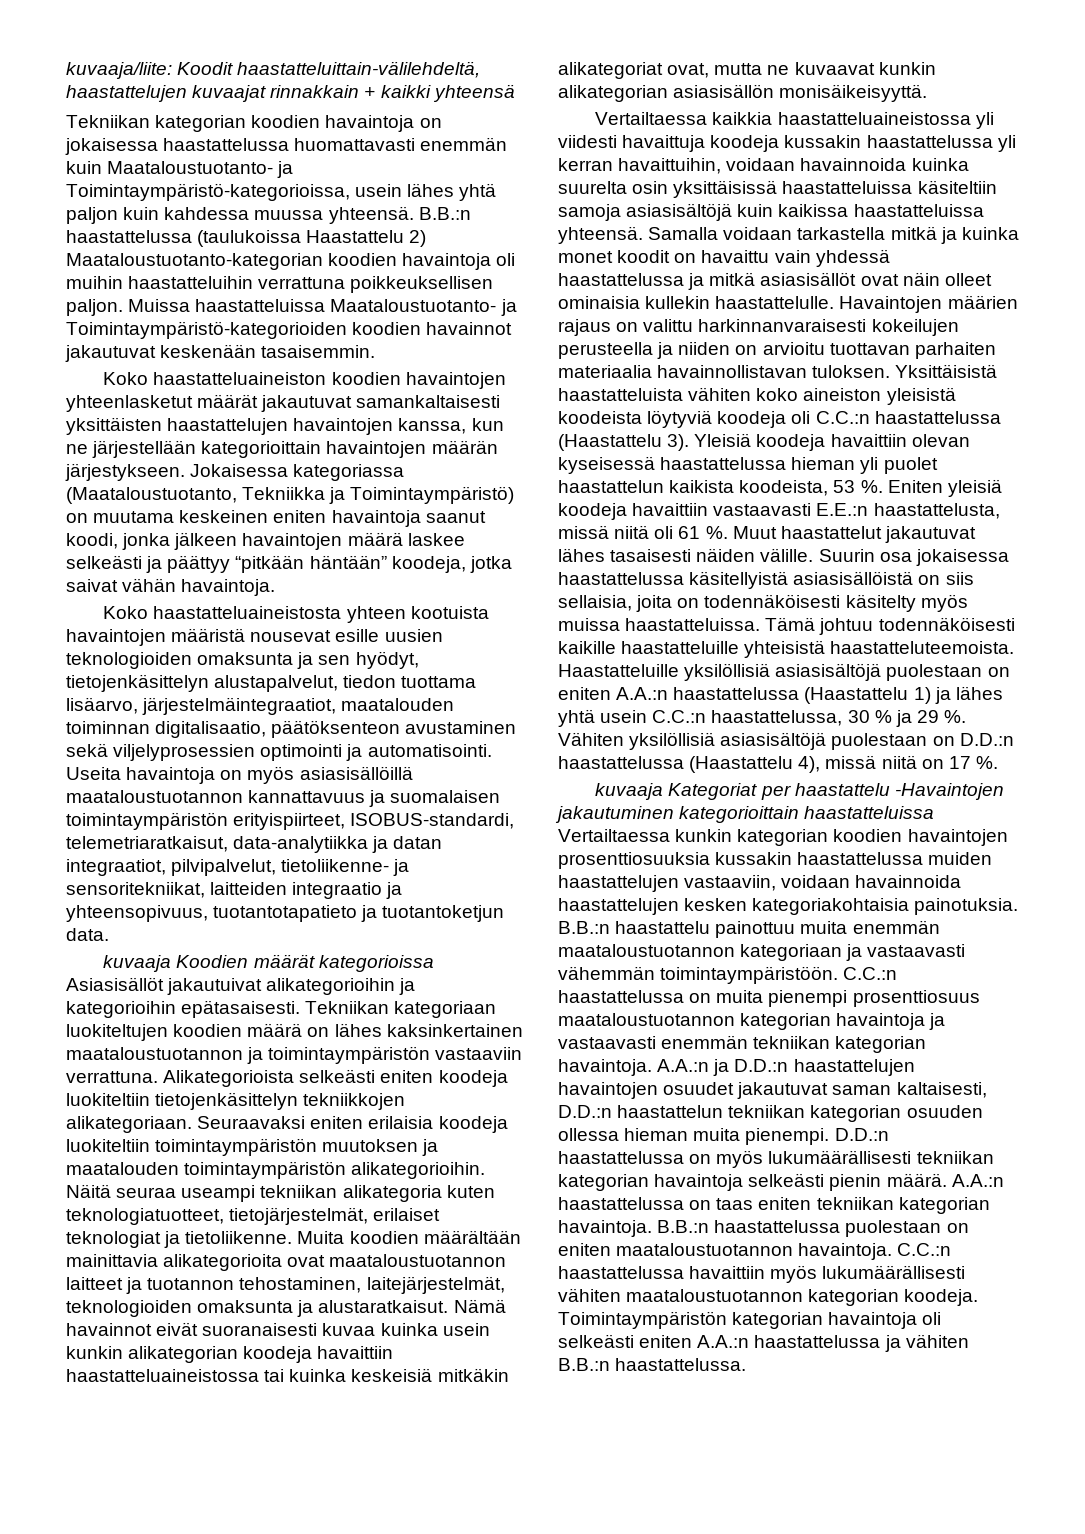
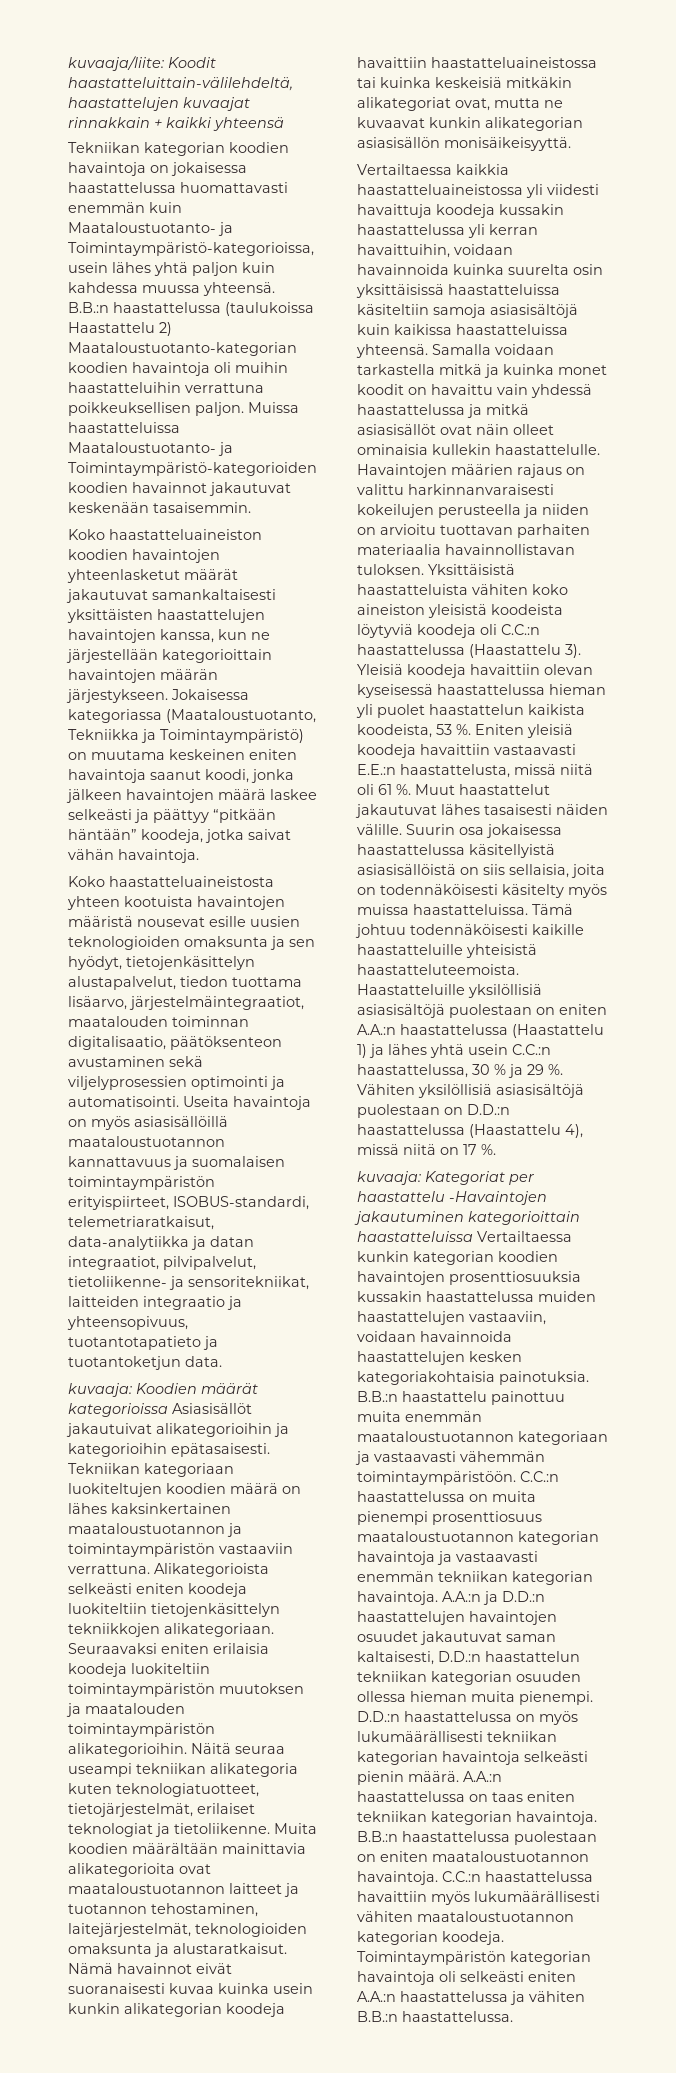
- kuvaaja Koodien määrät kategorioissa Asiasisällöt jakautuivat alikategorioihin ja kategorioihin epätasaisesti.
+ kuvaaja: Koodien määrät kategorioissa Asiasisällöt jakautuivat alikategorioihin ja kategorioihin epätasaisesti.
- kuvaaja Kategoriat per haastattelu -Havaintojen jakautuminen kategorioittain haastatteluissa Vertailtaessa kunkin kategorian koodien havaintojen prosenttiosuuksia kussakin haastattelussa muiden haastattelujen vastaaviin, voidaan havainnoida haastattelujen kesken kategoriakohtaisia painotuksia.
+ kuvaaja: Kategoriat per haastattelu -Havaintojen jakautuminen kategorioittain haastatteluissa Vertailtaessa kunkin kategorian koodien havaintojen prosenttiosuuksia kussakin haastattelussa muiden haastattelujen vastaaviin, voidaan havainnoida haastattelujen kesken kategoriakohtaisia painotuksia.

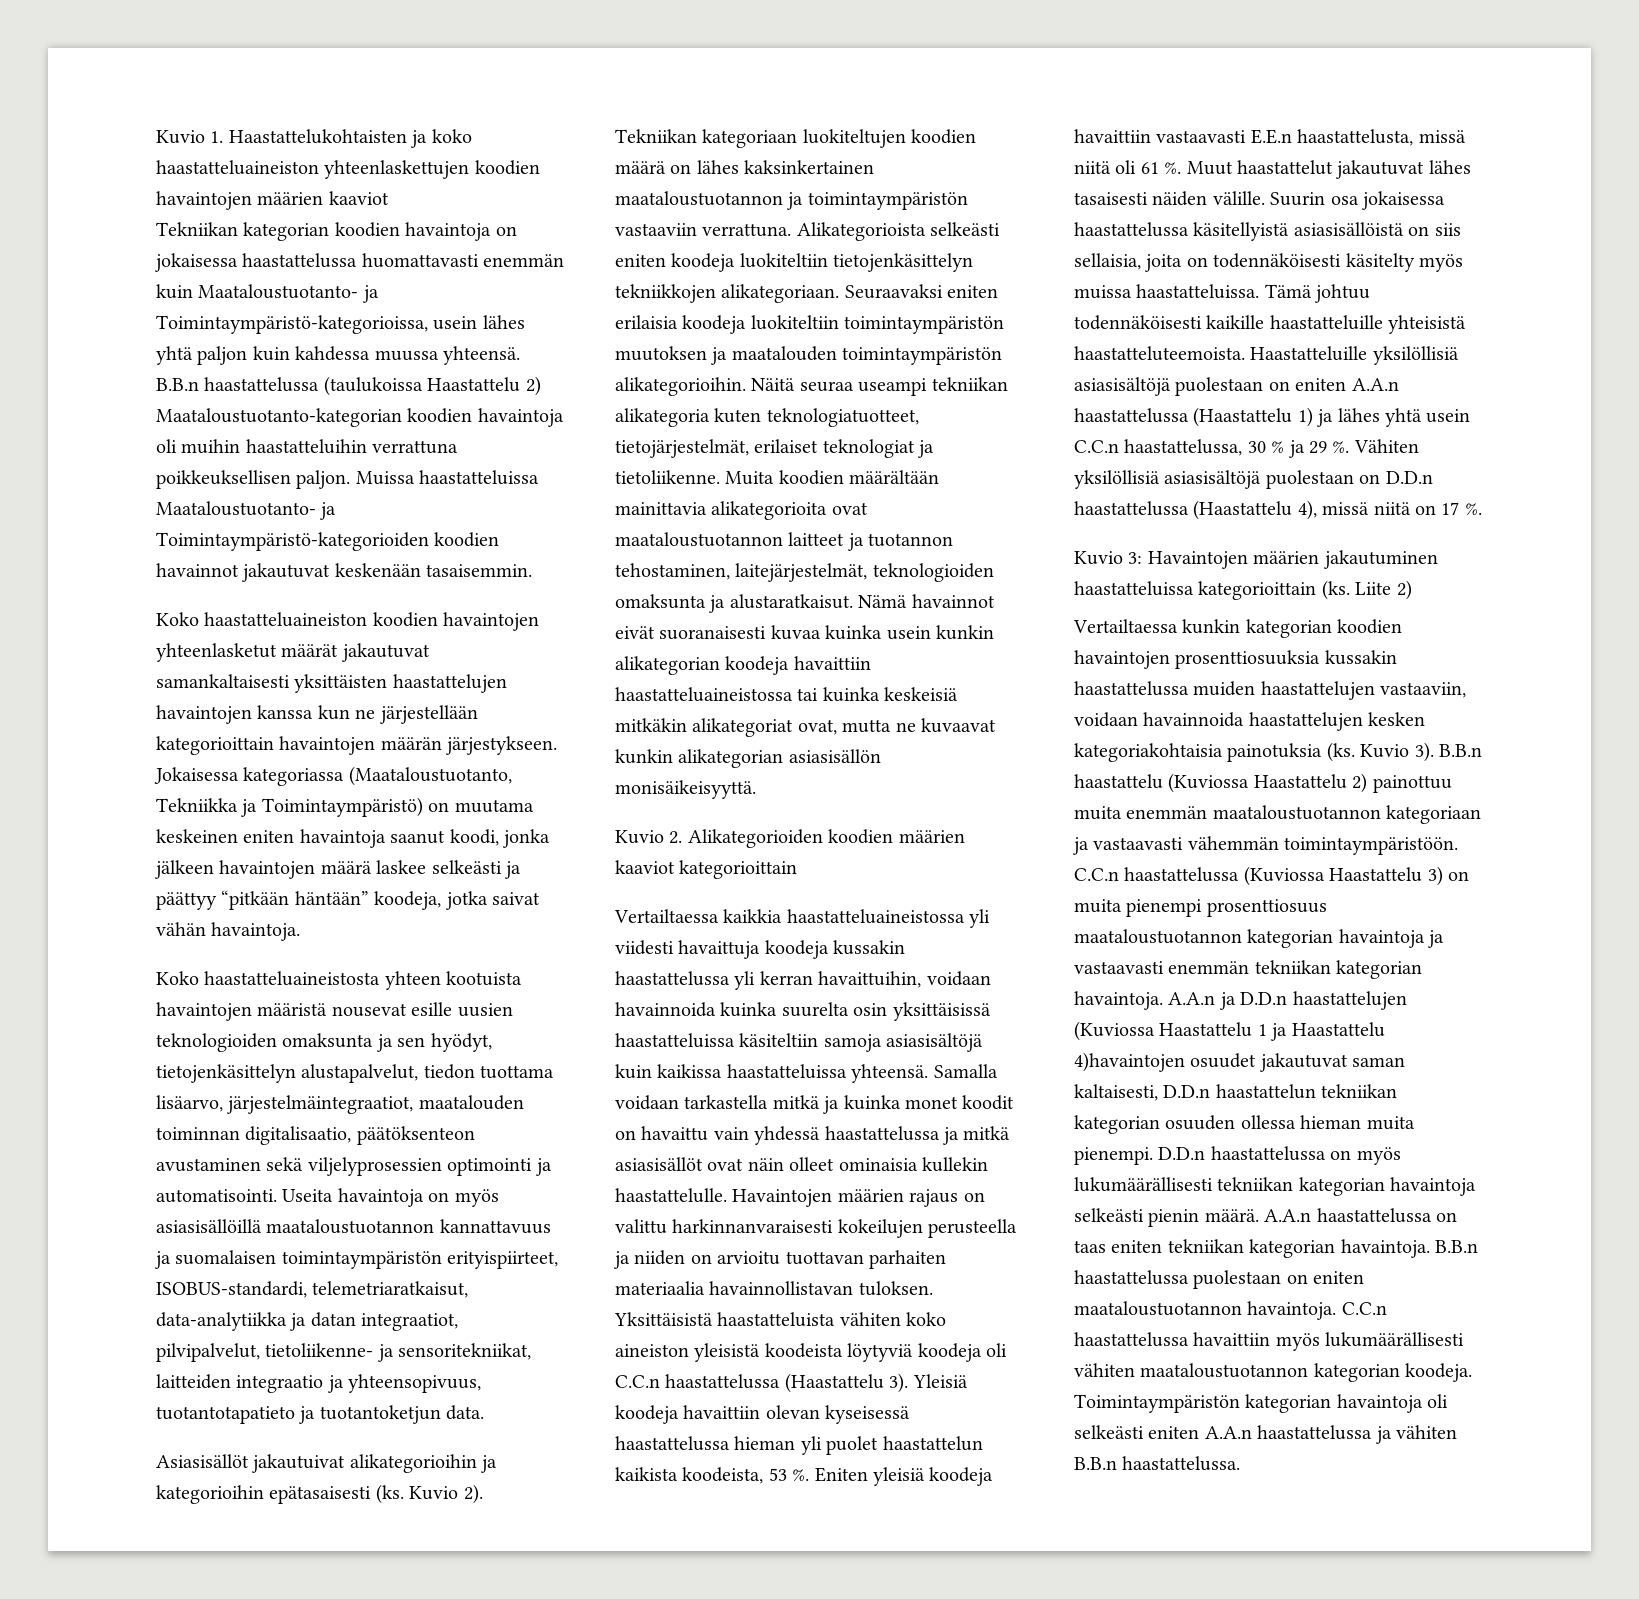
- kuvaaja/liite: Koodit haastatteluittain-välilehdeltä, haastattelujen kuvaajat rinnakkain + kaikki yhteensä
+ Kuvio 1. Haastattelukohtaisten ja koko haastatteluaineiston yhteenlaskettujen koodien havaintojen määrien kaaviot
- B.B.:n haastattelussa (taulukoissa Haastattelu 2) Maataloustuotanto-kategorian koodien havaintoja oli muihin haastatteluihin verrattuna poikkeuksellisen paljon.
+ B.B.n haastattelussa (taulukoissa Haastattelu 2) Maataloustuotanto-kategorian koodien havaintoja oli muihin haastatteluihin verrattuna poikkeuksellisen paljon.
- Koko haastatteluaineiston koodien havaintojen yhteenlasketut määrät jakautuvat samankaltaisesti yksittäisten haastattelujen havaintojen kanssa, kun ne järjestellään kategorioittain havaintojen määrän järjestykseen.
+ Koko haastatteluaineiston koodien havaintojen yhteenlasketut määrät jakautuvat samankaltaisesti yksittäisten haastattelujen havaintojen kanssa kun ne järjestellään kategorioittain havaintojen määrän järjestykseen.
- kuvaaja: Koodien määrät kategorioissa Asiasisällöt jakautuivat alikategorioihin ja kategorioihin epätasaisesti.
+ Asiasisällöt jakautuivat alikategorioihin ja kategorioihin epätasaisesti (ks. Kuvio 2).
+ Kuvio 2. Alikategorioiden koodien määrien kaaviot kategorioittain
- Yksittäisistä haastatteluista vähiten koko aineiston yleisistä koodeista löytyviä koodeja oli C.C.:n haastattelussa (Haastattelu 3).
+ Yksittäisistä haastatteluista vähiten koko aineiston yleisistä koodeista löytyviä koodeja oli C.C.n haastattelussa (Haastattelu 3).
- Eniten yleisiä koodeja havaittiin vastaavasti E.E.:n haastattelusta, missä niitä oli 61 %.
+ Eniten yleisiä koodeja havaittiin vastaavasti E.E.n haastattelusta, missä niitä oli 61 %.
- Haastatteluille yksilöllisiä asiasisältöjä puolestaan on eniten A.A.:n haastattelussa (Haastattelu 1) ja lähes yhtä usein C.C.:n haastattelussa, 30 % ja 29 %.
+ Haastatteluille yksilöllisiä asiasisältöjä puolestaan on eniten A.A.n haastattelussa (Haastattelu 1) ja lähes yhtä usein C.C.n haastattelussa, 30 % ja 29 %.
- Vähiten yksilöllisiä asiasisältöjä puolestaan on D.D.:n haastattelussa (Haastattelu 4), missä niitä on 17 %.
+ Vähiten yksilöllisiä asiasisältöjä puolestaan on D.D.n haastattelussa (Haastattelu 4), missä niitä on 17 %.
- kuvaaja: Kategoriat per haastattelu -Havaintojen jakautuminen kategorioittain haastatteluissa Vertailtaessa kunkin kategorian koodien havaintojen prosenttiosuuksia kussakin haastattelussa muiden haastattelujen vastaaviin, voidaan havainnoida haastattelujen kesken kategoriakohtaisia painotuksia. B.B.:n haastattelu painottuu muita enemmän maataloustuotannon kategoriaan ja vastaavasti vähemmän toimintaympäristöön.
+ Kuvio 3: Havaintojen määrien jakautuminen haastatteluissa kategorioittain (ks. Liite 2)
+ Vertailtaessa kunkin kategorian koodien havaintojen prosenttiosuuksia kussakin haastattelussa muiden haastattelujen vastaaviin, voidaan havainnoida haastattelujen kesken kategoriakohtaisia painotuksia (ks. Kuvio 3). B.B.n haastattelu (Kuviossa Haastattelu 2) painottuu muita enemmän maataloustuotannon kategoriaan ja vastaavasti vähemmän toimintaympäristöön.
- C.C.:n haastattelussa on muita pienempi prosenttiosuus maataloustuotannon kategorian havaintoja ja vastaavasti enemmän tekniikan kategorian havaintoja.
+ C.C.n haastattelussa (Kuviossa Haastattelu 3) on muita pienempi prosenttiosuus maataloustuotannon kategorian havaintoja ja vastaavasti enemmän tekniikan kategorian havaintoja.
- A.A.:n ja D.D.:n haastattelujen havaintojen osuudet jakautuvat saman kaltaisesti, D.D.:n haastattelun tekniikan kategorian osuuden ollessa hieman muita pienempi.
+ A.A.n ja D.D.n haastattelujen (Kuviossa Haastattelu 1 ja Haastattelu 4)havaintojen osuudet jakautuvat saman kaltaisesti, D.D.n haastattelun tekniikan kategorian osuuden ollessa hieman muita pienempi.
- D.D.:n haastattelussa on myös lukumäärällisesti tekniikan kategorian havaintoja selkeästi pienin määrä.
+ D.D.n haastattelussa on myös lukumäärällisesti tekniikan kategorian havaintoja selkeästi pienin määrä.
- A.A.:n haastattelussa on taas eniten tekniikan kategorian havaintoja.
+ A.A.n haastattelussa on taas eniten tekniikan kategorian havaintoja.
- B.B.:n haastattelussa puolestaan on eniten maataloustuotannon havaintoja.
+ B.B.n haastattelussa puolestaan on eniten maataloustuotannon havaintoja.
- C.C.:n haastattelussa havaittiin myös lukumäärällisesti vähiten maataloustuotannon kategorian koodeja.
+ C.C.n haastattelussa havaittiin myös lukumäärällisesti vähiten maataloustuotannon kategorian koodeja.
- Toimintaympäristön kategorian havaintoja oli selkeästi eniten A.A.:n haastattelussa ja vähiten B.B.:n haastattelussa.
+ Toimintaympäristön kategorian havaintoja oli selkeästi eniten A.A.n haastattelussa ja vähiten B.B.n haastattelussa.

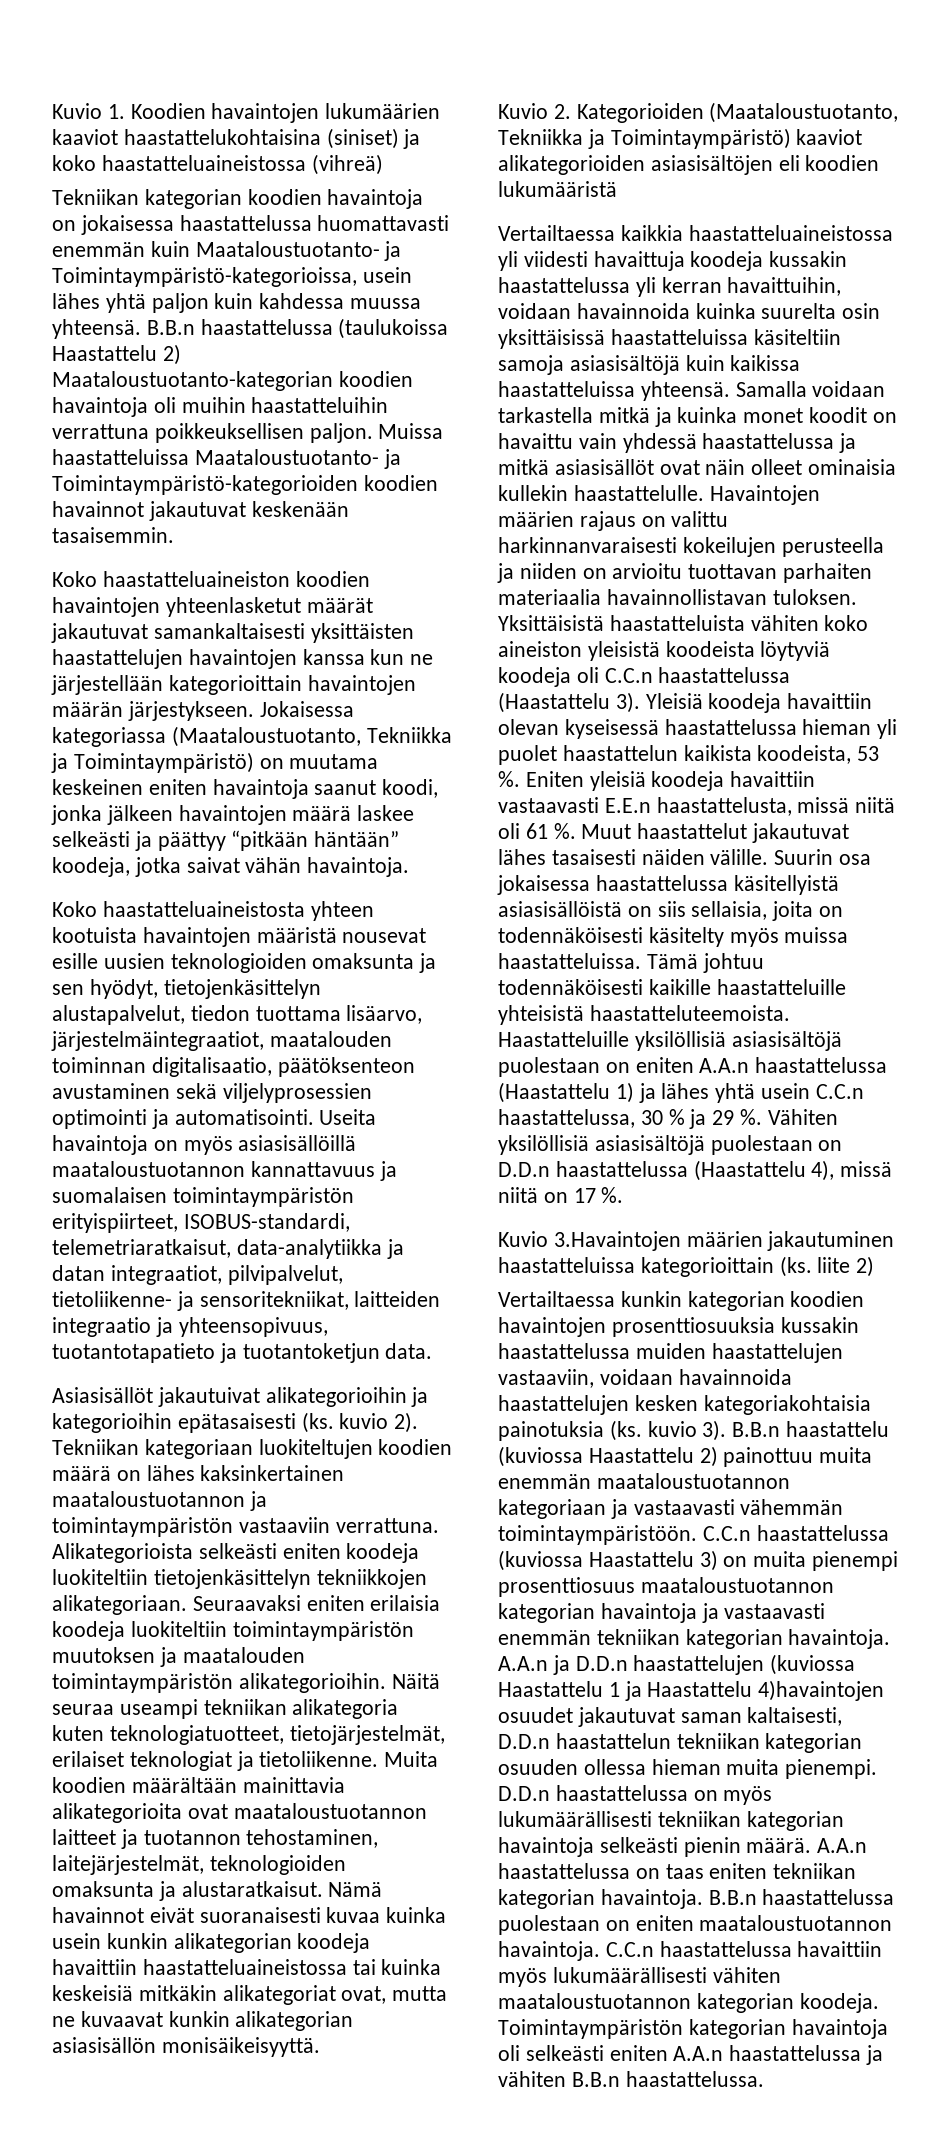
- Kuvio 1. Haastattelukohtaisten ja koko haastatteluaineiston yhteenlaskettujen koodien havaintojen määrien kaaviot
+ Kuvio 1. Koodien havaintojen lukumäärien kaaviot haastattelukohtaisina (siniset) ja koko haastatteluaineistossa (vihreä)
- Asiasisällöt jakautuivat alikategorioihin ja kategorioihin epätasaisesti (ks. Kuvio 2).
+ Asiasisällöt jakautuivat alikategorioihin ja kategorioihin epätasaisesti (ks. kuvio 2).
- Kuvio 2. Alikategorioiden koodien määrien kaaviot kategorioittain
+ Kuvio 2. Kategorioiden (Maataloustuotanto, Tekniikka ja Toimintaympäristö) kaaviot alikategorioiden asiasisältöjen eli koodien lukumääristä
- Kuvio 3: Havaintojen määrien jakautuminen haastatteluissa kategorioittain (ks. Liite 2)
+ Kuvio 3.Havaintojen määrien jakautuminen haastatteluissa kategorioittain (ks. liite 2)
- Vertailtaessa kunkin kategorian koodien havaintojen prosenttiosuuksia kussakin haastattelussa muiden haastattelujen vastaaviin, voidaan havainnoida haastattelujen kesken kategoriakohtaisia painotuksia (ks. Kuvio 3).
+ Vertailtaessa kunkin kategorian koodien havaintojen prosenttiosuuksia kussakin haastattelussa muiden haastattelujen vastaaviin, voidaan havainnoida haastattelujen kesken kategoriakohtaisia painotuksia (ks. kuvio 3).
- B.B.n haastattelu (Kuviossa Haastattelu 2) painottuu muita enemmän maataloustuotannon kategoriaan ja vastaavasti vähemmän toimintaympäristöön.
+ B.B.n haastattelu (kuviossa Haastattelu 2) painottuu muita enemmän maataloustuotannon kategoriaan ja vastaavasti vähemmän toimintaympäristöön.
- C.C.n haastattelussa (Kuviossa Haastattelu 3) on muita pienempi prosenttiosuus maataloustuotannon kategorian havaintoja ja vastaavasti enemmän tekniikan kategorian havaintoja.
+ C.C.n haastattelussa (kuviossa Haastattelu 3) on muita pienempi prosenttiosuus maataloustuotannon kategorian havaintoja ja vastaavasti enemmän tekniikan kategorian havaintoja.
- A.A.n ja D.D.n haastattelujen (Kuviossa Haastattelu 1 ja Haastattelu 4)havaintojen osuudet jakautuvat saman kaltaisesti, D.D.n haastattelun tekniikan kategorian osuuden ollessa hieman muita pienempi.
+ A.A.n ja D.D.n haastattelujen (kuviossa Haastattelu 1 ja Haastattelu 4)havaintojen osuudet jakautuvat saman kaltaisesti, D.D.n haastattelun tekniikan kategorian osuuden ollessa hieman muita pienempi.

